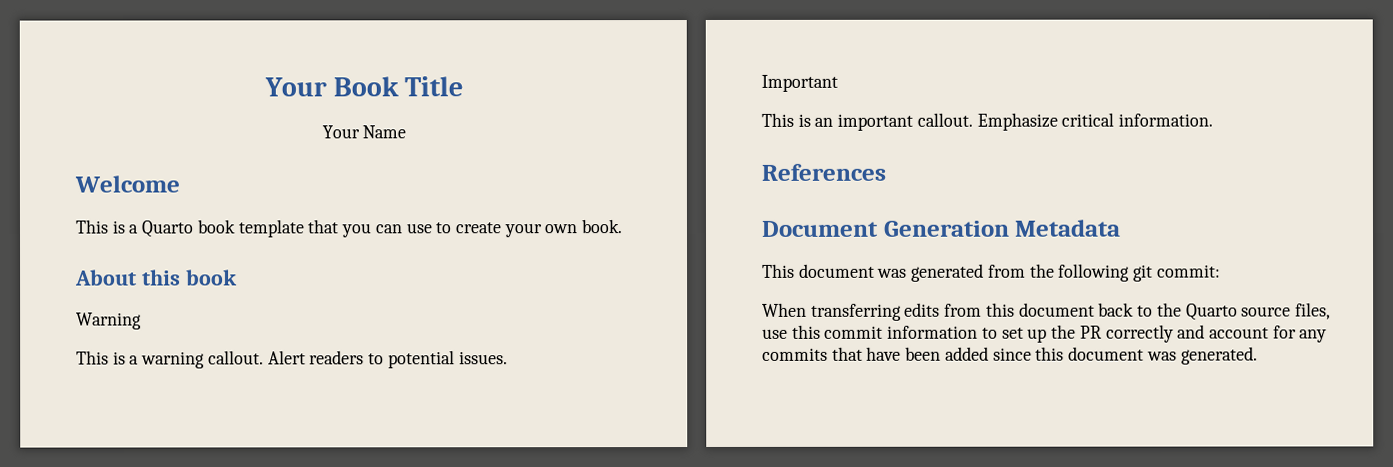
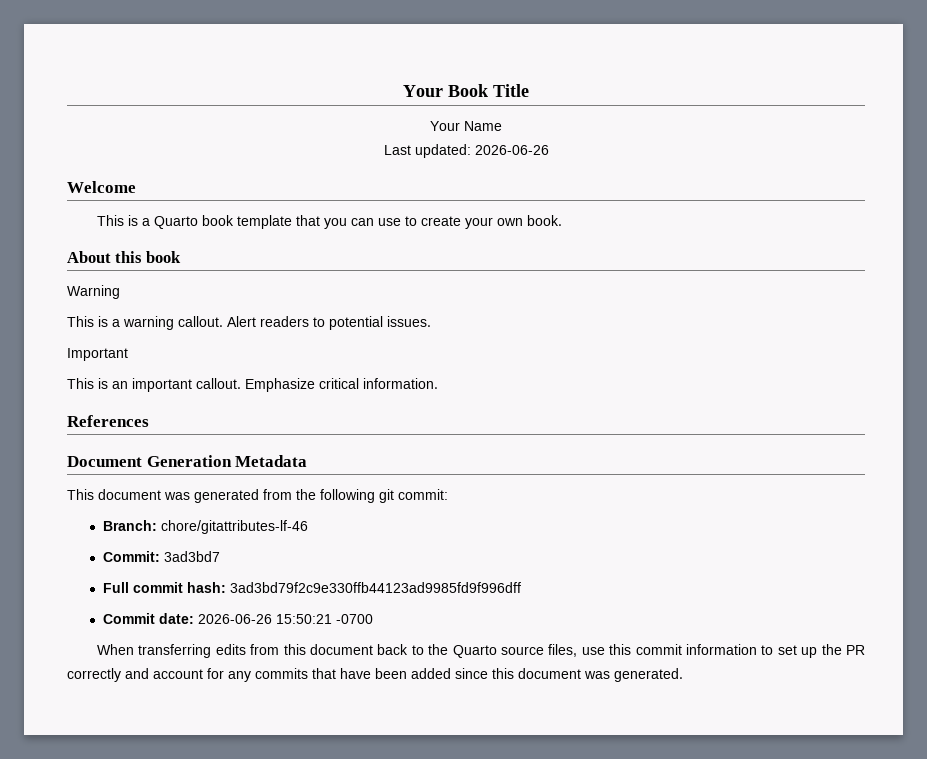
+ Last updated: 2026-06-26
+ Branch: chore/gitattributes-lf-46
+ Commit: 3ad3bd7
+ Full commit hash: 3ad3bd79f2c9e330ffb44123ad9985fd9f996dff
+ Commit date: 2026-06-26 15:50:21 -0700

